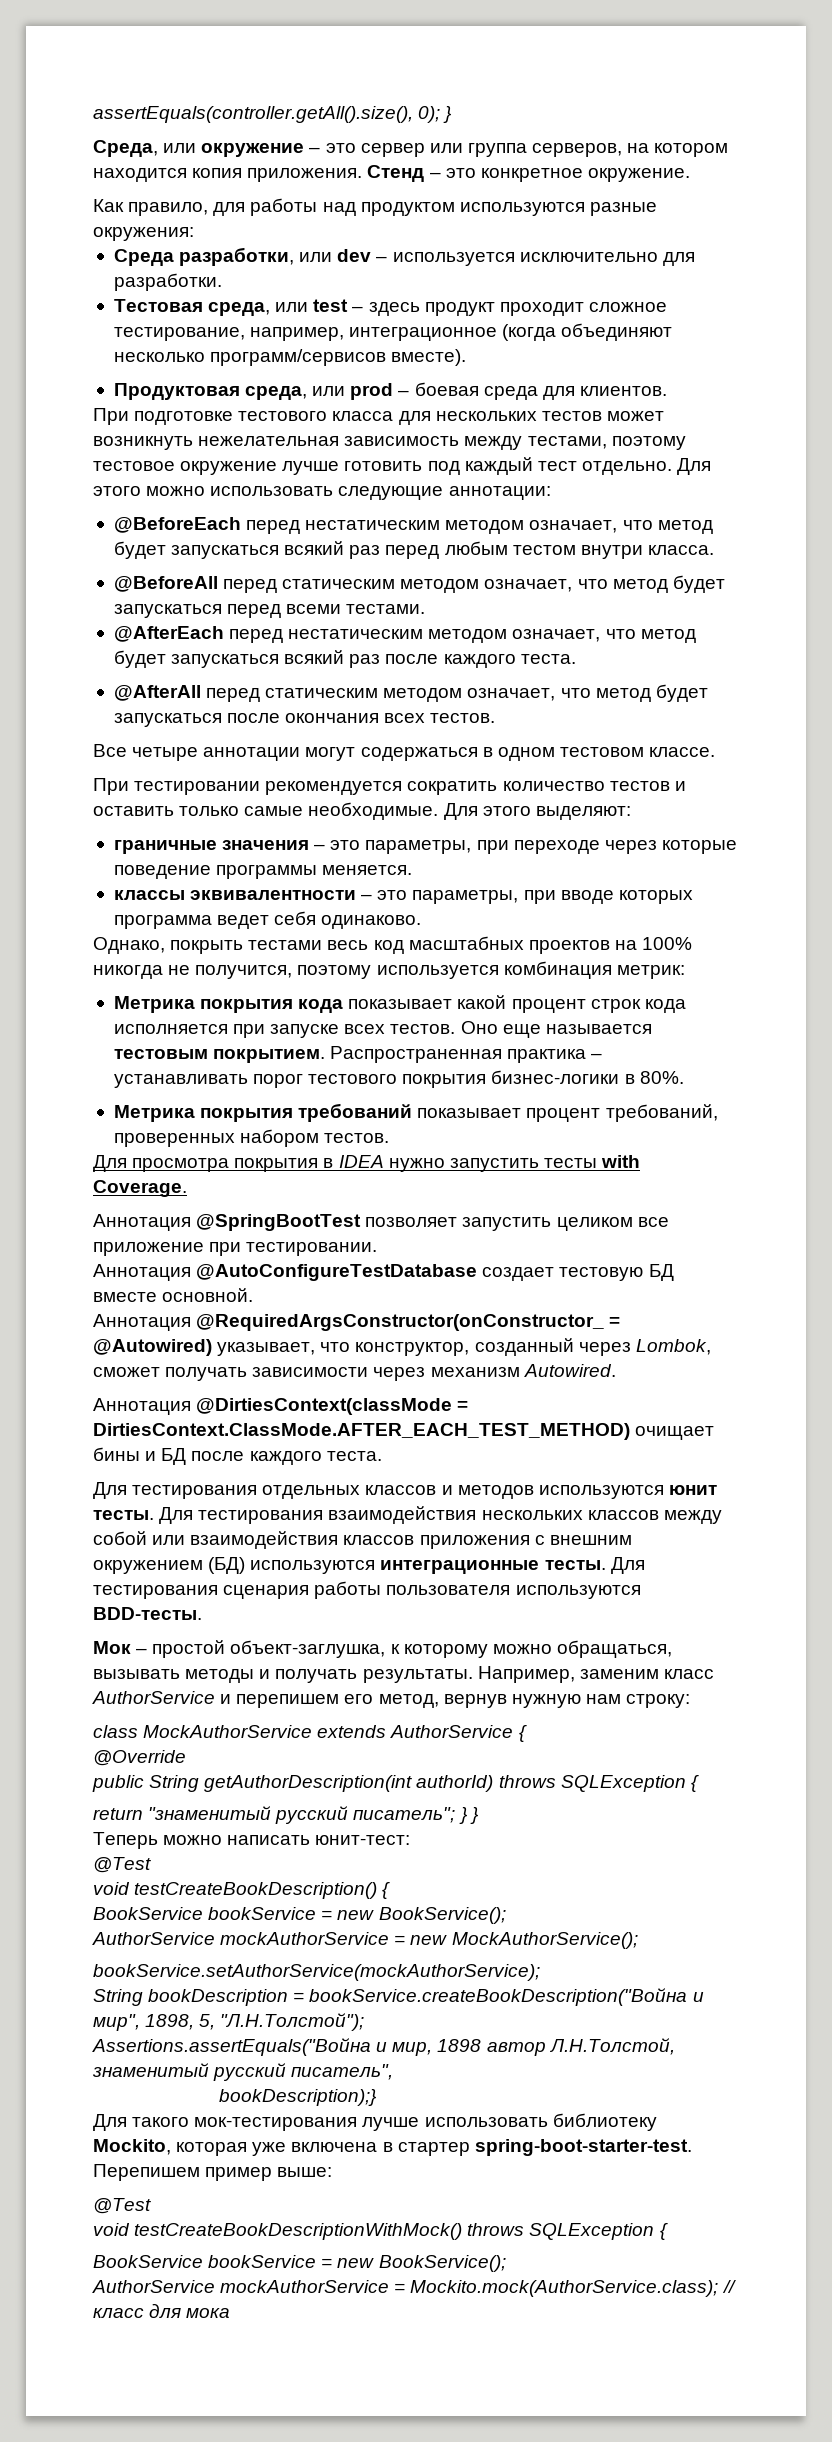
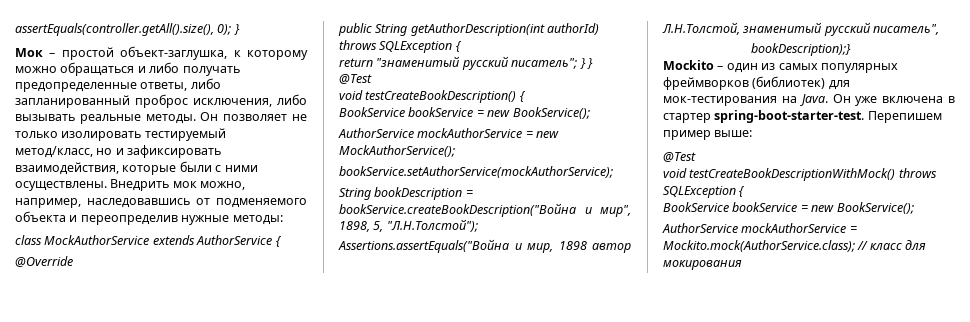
- Среда, или окружение – это сервер или группа серверов, на котором находится копия приложения. Стенд – это конкретное окружение.
- Как правило, для работы над продуктом используются разные окружения:
- Среда разработки, или dev – используется исключительно для разработки.
- Тестовая среда, или test – здесь продукт проходит сложное тестирование, например, интеграционное (когда объединяют несколько программ/сервисов вместе).
- Продуктовая среда, или prod – боевая среда для клиентов.
- При подготовке тестового класса для нескольких тестов может возникнуть нежелательная зависимость между тестами, поэтому тестовое окружение лучше готовить под каждый тест отдельно. Для этого можно использовать следующие аннотации:
- @BeforeEach перед нестатическим методом означает, что метод будет запускаться всякий раз перед любым тестом внутри класса.
- @BeforeAll перед статическим методом означает, что метод будет запускаться перед всеми тестами.
- @AfterEach перед нестатическим методом означает, что метод будет запускаться всякий раз после каждого теста.
- @AfterAll перед статическим методом означает, что метод будет запускаться после окончания всех тестов.
- Все четыре аннотации могут содержаться в одном тестовом классе.
- При тестировании рекомендуется сократить количество тестов и оставить только самые необходимые. Для этого выделяют:
- граничные значения – это параметры, при переходе через которые поведение программы меняется.
- классы эквивалентности – это параметры, при вводе которых программа ведет себя одинаково.
- Однако, покрыть тестами весь код масштабных проектов на 100% никогда не получится, поэтому используется комбинация метрик:
- Метрика покрытия кода показывает какой процент строк кода исполняется при запуске всех тестов. Оно еще называется тестовым покрытием. Распространенная практика – устанавливать порог тестового покрытия бизнес-логики в 80%.
- Метрика покрытия требований показывает процент требований, проверенных набором тестов.
- Для просмотра покрытия в IDEA нужно запустить тесты with Coverage.
- Аннотация @SpringBootTest позволяет запустить целиком все приложение при тестировании.
- Аннотация @AutoConfigureTestDatabase создает тестовую БД вместе основной.
- Аннотация @RequiredArgsConstructor(onConstructor_ = @Autowired) указывает, что конструктор, созданный через Lombok, сможет получать зависимости через механизм Autowired.
- Аннотация @DirtiesContext(classMode = DirtiesContext.ClassMode.AFTER_EACH_TEST_METHOD) очищает бины и БД после каждого теста.
- Для тестирования отдельных классов и методов используются юнит тесты. Для тестирования взаимодействия нескольких классов между собой или взаимодействия классов приложения с внешним окружением (БД) используются интеграционные тесты. Для тестирования сценария работы пользователя используются BDD-тесты.
- Мок – простой объект-заглушка, к которому можно обращаться, вызывать методы и получать результаты. Например, заменим класс AuthorService и перепишем его метод, вернув нужную нам строку:
+ Мок – простой объект-заглушка, к которому можно обращаться и либо получать предопределенные ответы, либо запланированный проброс исключения, либо вызывать реальные методы. Он позволяет не только изолировать тестируемый метод/класс, но и зафиксировать взаимодействия, которые были с ними осуществлены. Внедрить мок можно, например, наследовавшись от подменяемого объекта и переопределив нужные методы:
- Теперь можно написать юнит-тест:
- Для такого мок-тестирования лучше использовать библиотеку Mockito, которая уже включена в стартер spring-boot-starter-test.
+ Mockito – один из самых популярных фреймворков (библиотек) для мок-тестирования на Java. Он уже включена в стартер spring-boot-starter-test.
- AuthorService mockAuthorService = Mockito.mock(AuthorService.class); // класс для мока
+ AuthorService mockAuthorService = Mockito.mock(AuthorService.class); // класс для мокирования

